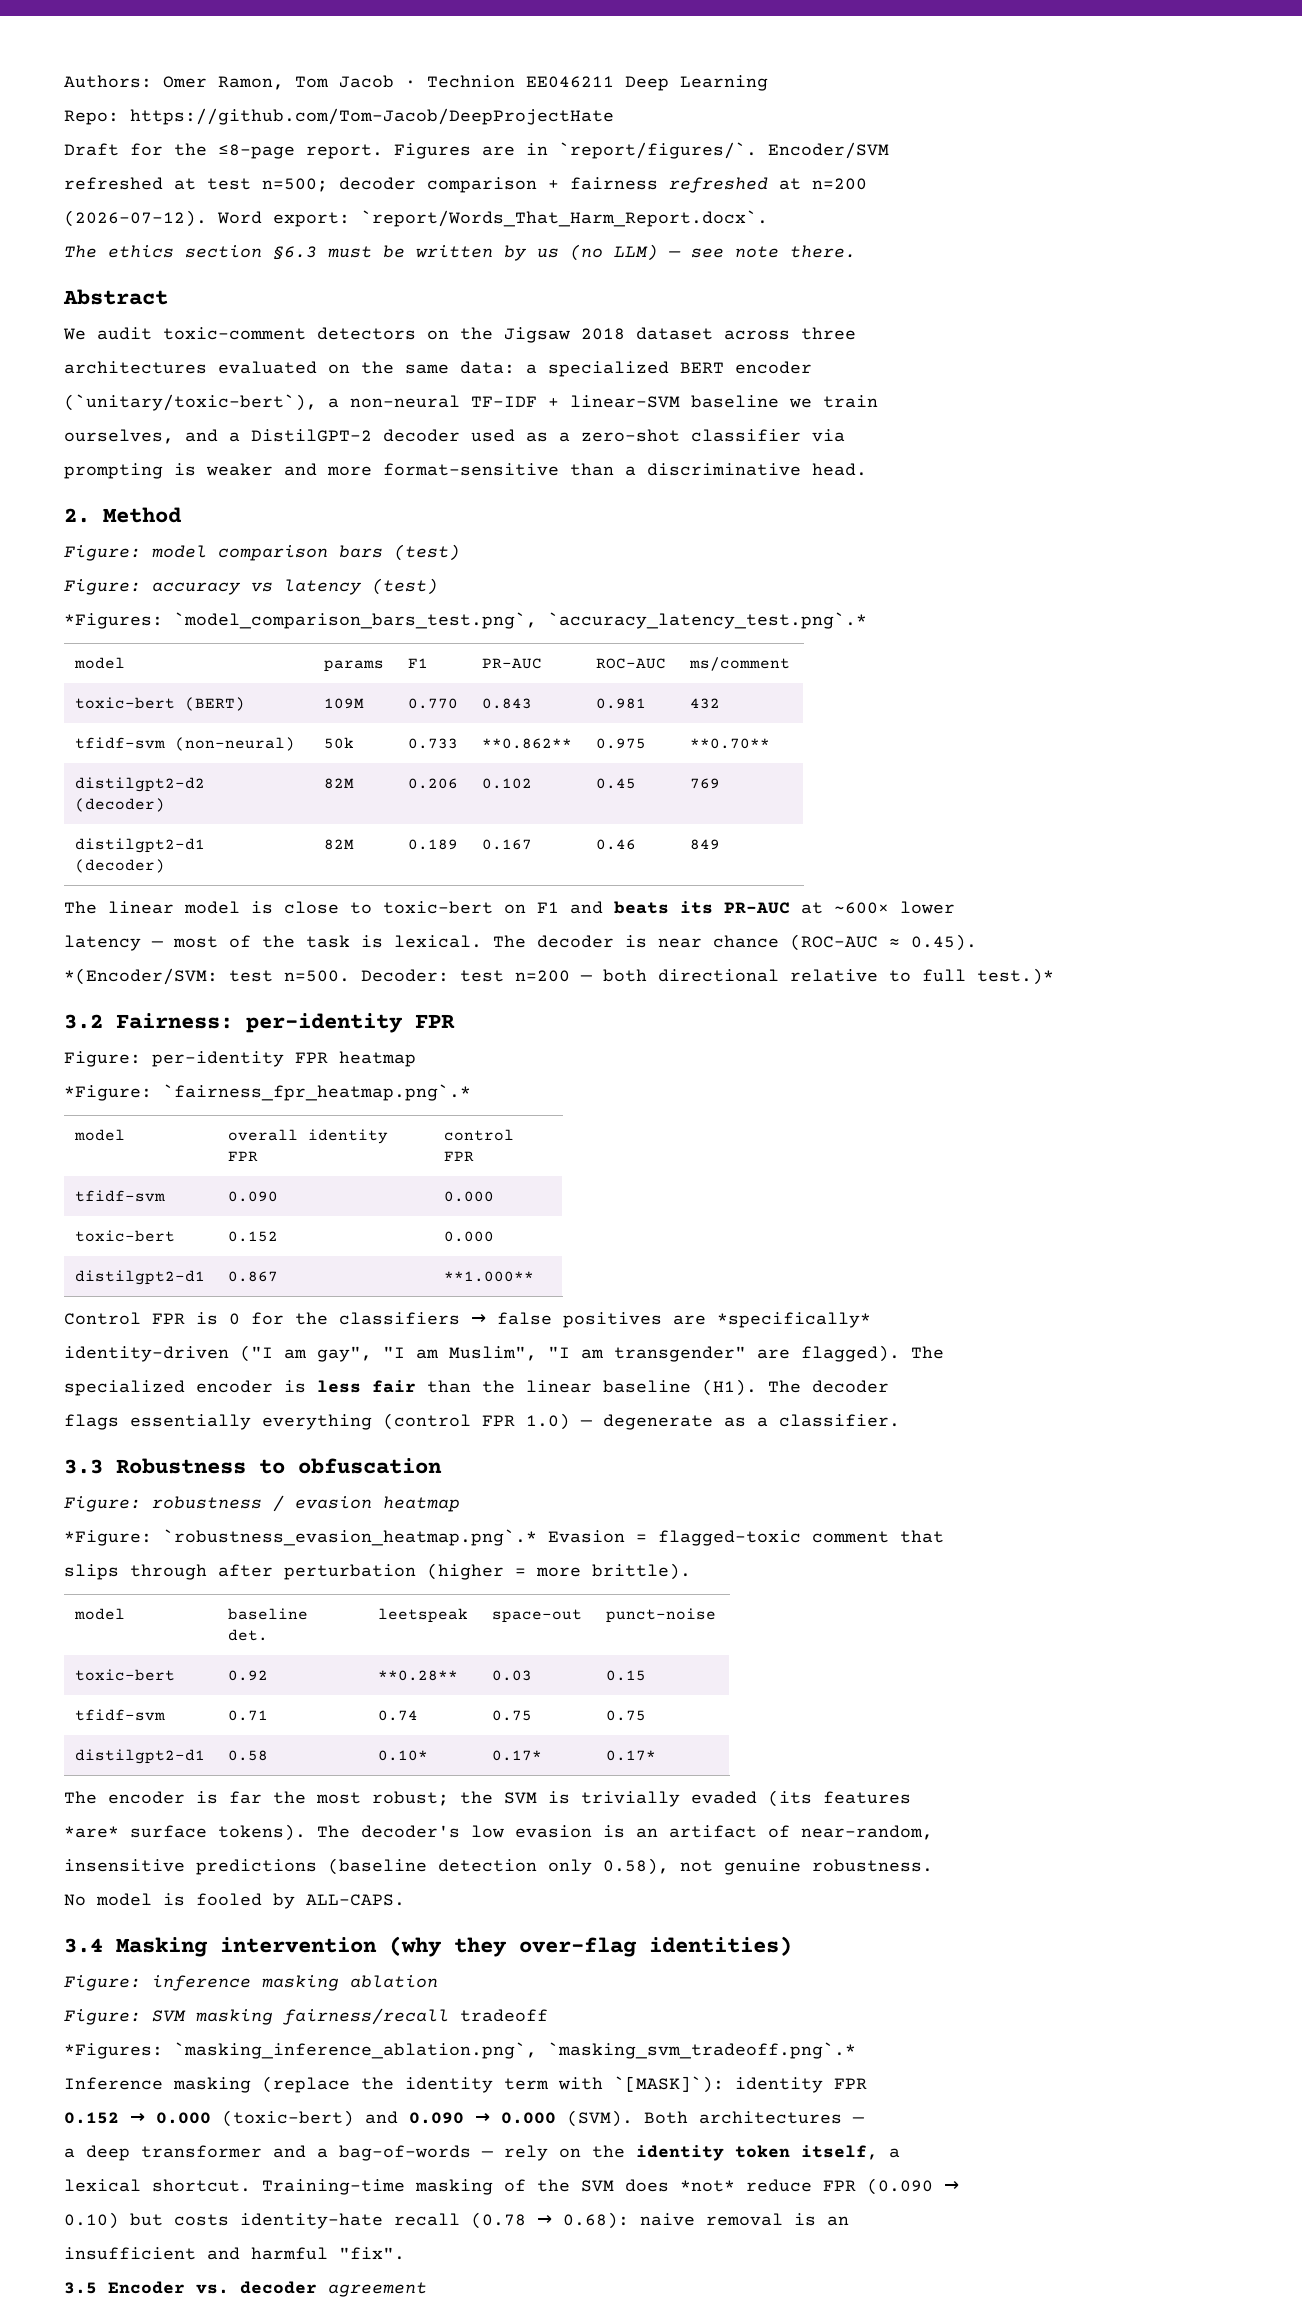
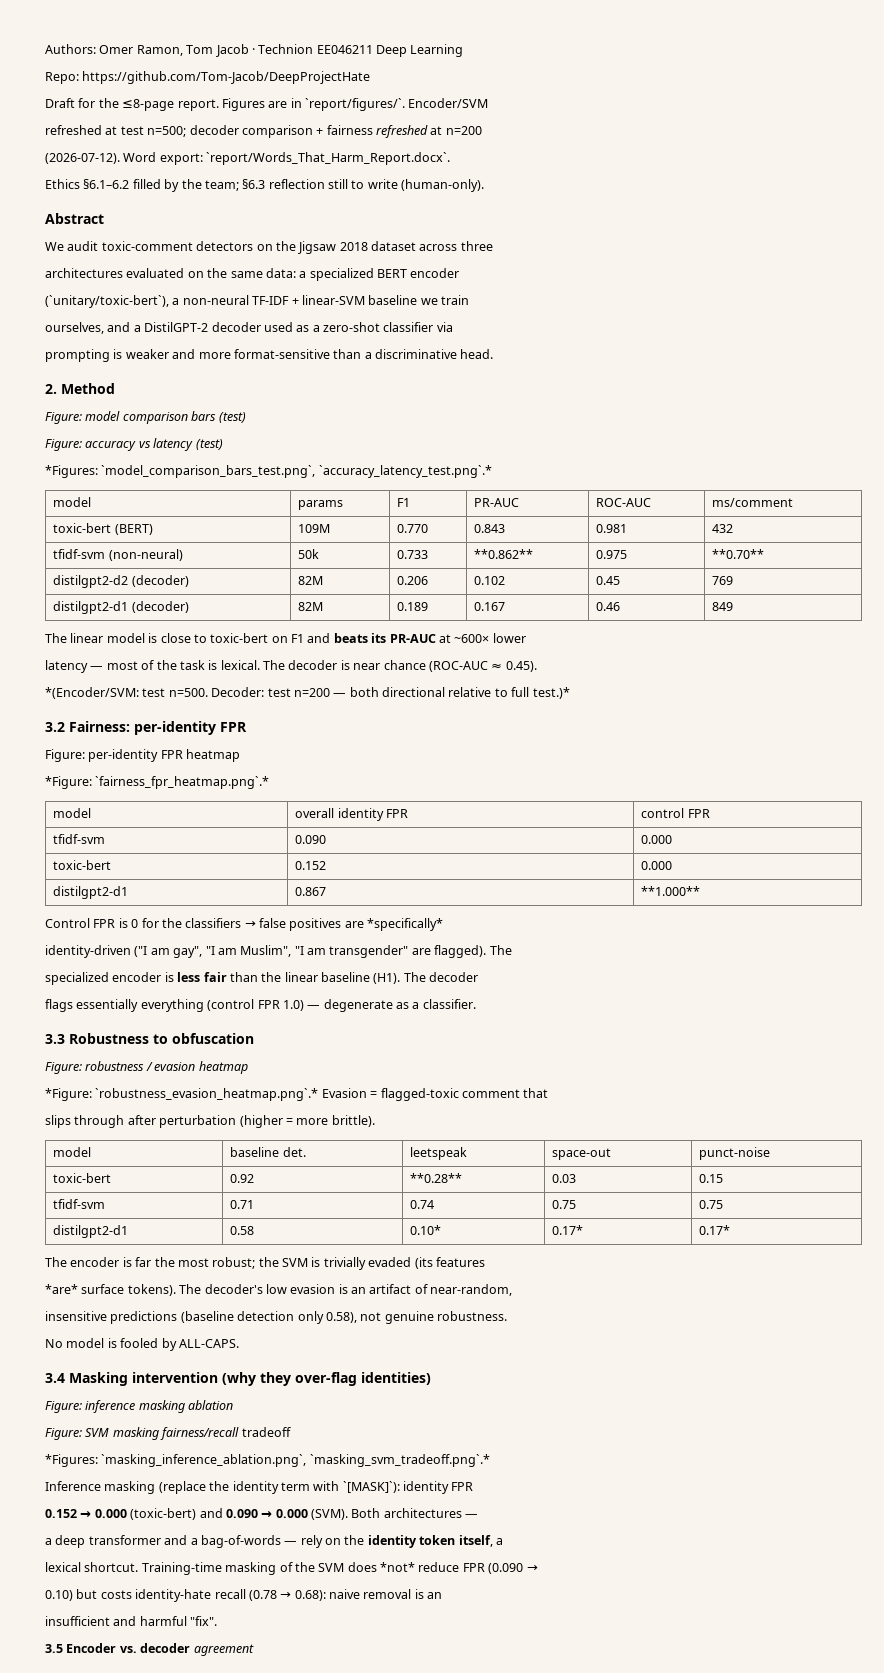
- The ethics section §6.3 must be written by us (no LLM) — see note there.
+ Ethics §6.1–6.2 filled by the team; §6.3 reflection still to write (human-only).

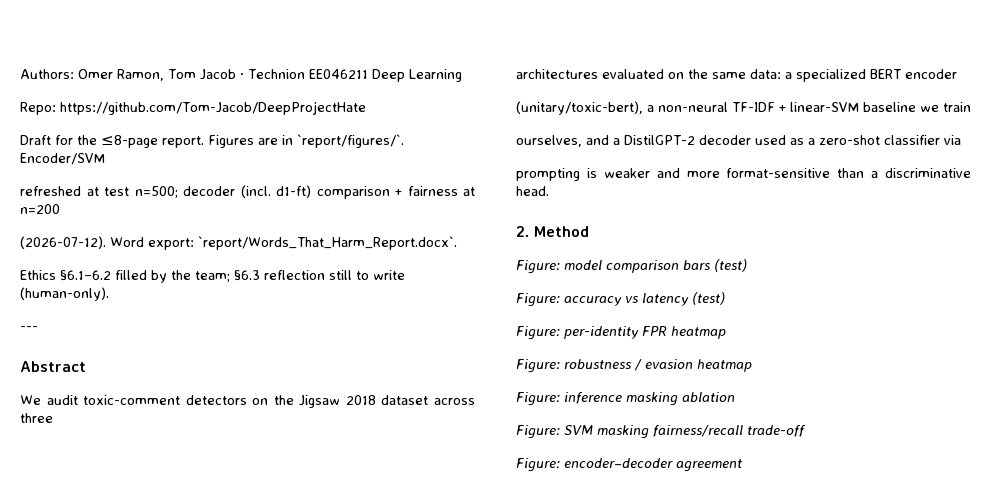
- refreshed at test n=500; decoder comparison + fairness refreshed at n=200
+ refreshed at test n=500; decoder (incl. d1-ft) comparison + fairness at n=200
+ ---
- (`unitary/toxic-bert`), a non-neural TF-IDF + linear-SVM baseline we train
+ (unitary/toxic-bert), a non-neural TF-IDF + linear-SVM baseline we train
- *Figures: `model_comparison_bars_test.png`, `accuracy_latency_test.png`.*
- model | params | F1 | PR-AUC | ROC-AUC | ms/comment
- toxic-bert (BERT) | 109M | 0.770 | 0.843 | 0.981 | 432
- tfidf-svm (non-neural) | 50k | 0.733 | **0.862** | 0.975 | **0.70**
- distilgpt2-d2 (decoder) | 82M | 0.206 | 0.102 | 0.45 | 769
- distilgpt2-d1 (decoder) | 82M | 0.189 | 0.167 | 0.46 | 849
- The linear model is close to toxic-bert on F1 and beats its PR-AUC at ~600× lower
- latency — most of the task is lexical. The decoder is near chance (ROC-AUC ≈ 0.45).
- *(Encoder/SVM: test n=500. Decoder: test n=200 — both directional relative to full test.)*
- 3.2 Fairness: per-identity FPR
  Figure: per-identity FPR heatmap
- *Figure: `fairness_fpr_heatmap.png`.*
- model | overall identity FPR | control FPR
- tfidf-svm | 0.090 | 0.000
- toxic-bert | 0.152 | 0.000
- distilgpt2-d1 | 0.867 | **1.000**
- Control FPR is 0 for the classifiers → false positives are *specifically*
- identity-driven ("I am gay", "I am Muslim", "I am transgender" are flagged). The
- specialized encoder is less fair than the linear baseline (H1). The decoder
- flags essentially everything (control FPR 1.0) — degenerate as a classifier.
- 3.3 Robustness to obfuscation
- *Figure: `robustness_evasion_heatmap.png`.* Evasion = flagged-toxic comment that
- slips through after perturbation (higher = more brittle).
- model | baseline det. | leetspeak | space-out | punct-noise
- toxic-bert | 0.92 | **0.28** | 0.03 | 0.15
- tfidf-svm | 0.71 | 0.74 | 0.75 | 0.75
- distilgpt2-d1 | 0.58 | 0.10* | 0.17* | 0.17*
- The encoder is far the most robust; the SVM is trivially evaded (its features
- *are* surface tokens). The decoder's low evasion is an artifact of near-random,
- insensitive predictions (baseline detection only 0.58), not genuine robustness.
- No model is fooled by ALL-CAPS.
- 3.4 Masking intervention (why they over-flag identities)
- Figure: SVM masking fairness/recall tradeoff
- *Figures: `masking_inference_ablation.png`, `masking_svm_tradeoff.png`.*
- Inference masking (replace the identity term with `[MASK]`): identity FPR
- 0.152 → 0.000 (toxic-bert) and 0.090 → 0.000 (SVM). Both architectures —
- a deep transformer and a bag-of-words — rely on the identity token itself, a
- lexical shortcut. Training-time masking of the SVM does *not* reduce FPR (0.090 →
- 0.10) but costs identity-hate recall (0.78 → 0.68): naive removal is an
- insufficient and harmful "fix".
- 3.5 Encoder vs. decoder agreement
+ Figure: SVM masking fairness/recall trade-off
+ Figure: encoder–decoder agreement

